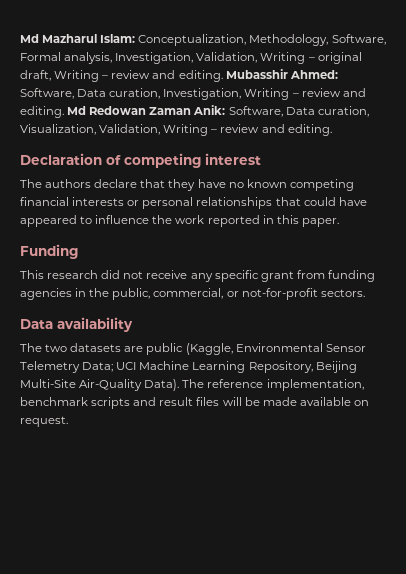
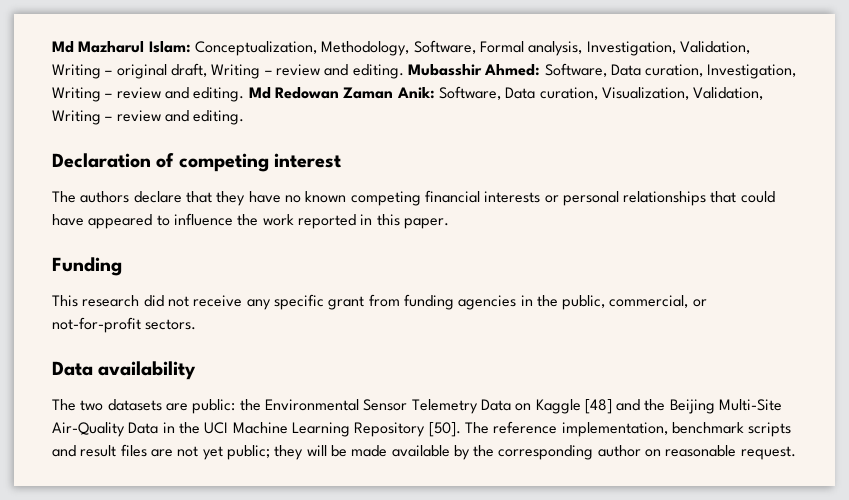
- The two datasets are public (Kaggle, Environmental Sensor Telemetry Data; UCI Machine Learning Repository, Beijing Multi-Site Air-Quality Data).
+ The two datasets are public: the Environmental Sensor Telemetry Data on Kaggle [48] and the Beijing Multi-Site Air-Quality Data in the UCI Machine Learning Repository [50].
- The reference implementation, benchmark scripts and result files will be made available on request.
+ The reference implementation, benchmark scripts and result files are not yet public; they will be made available by the corresponding author on reasonable request.

